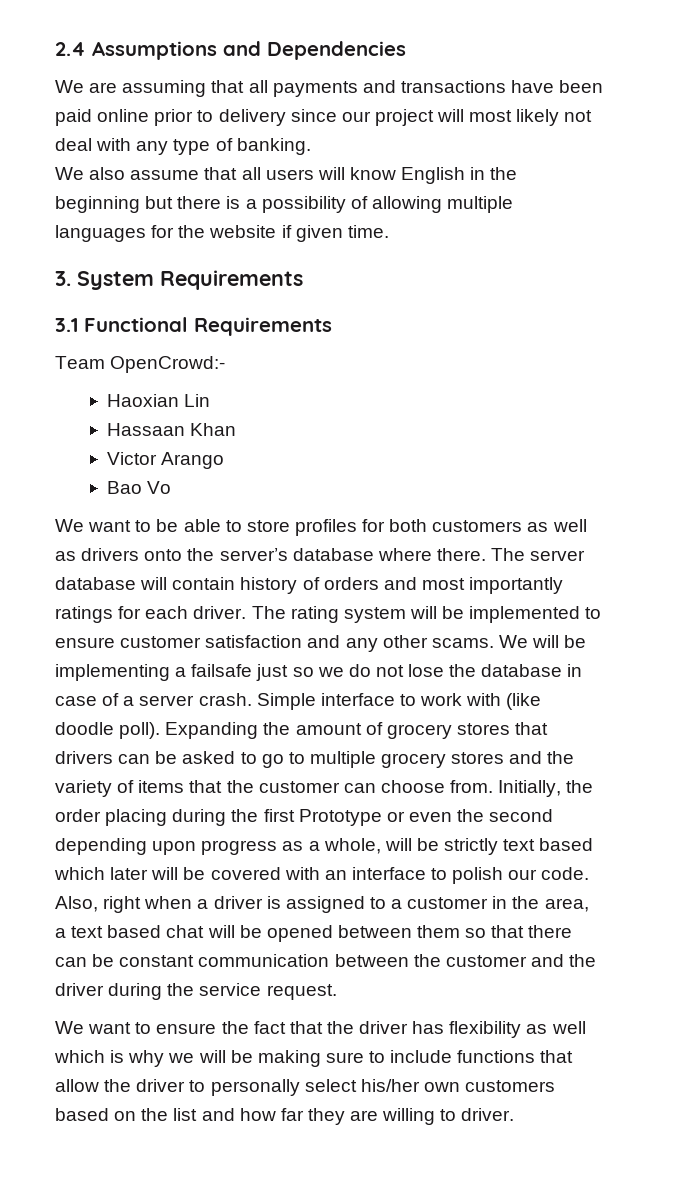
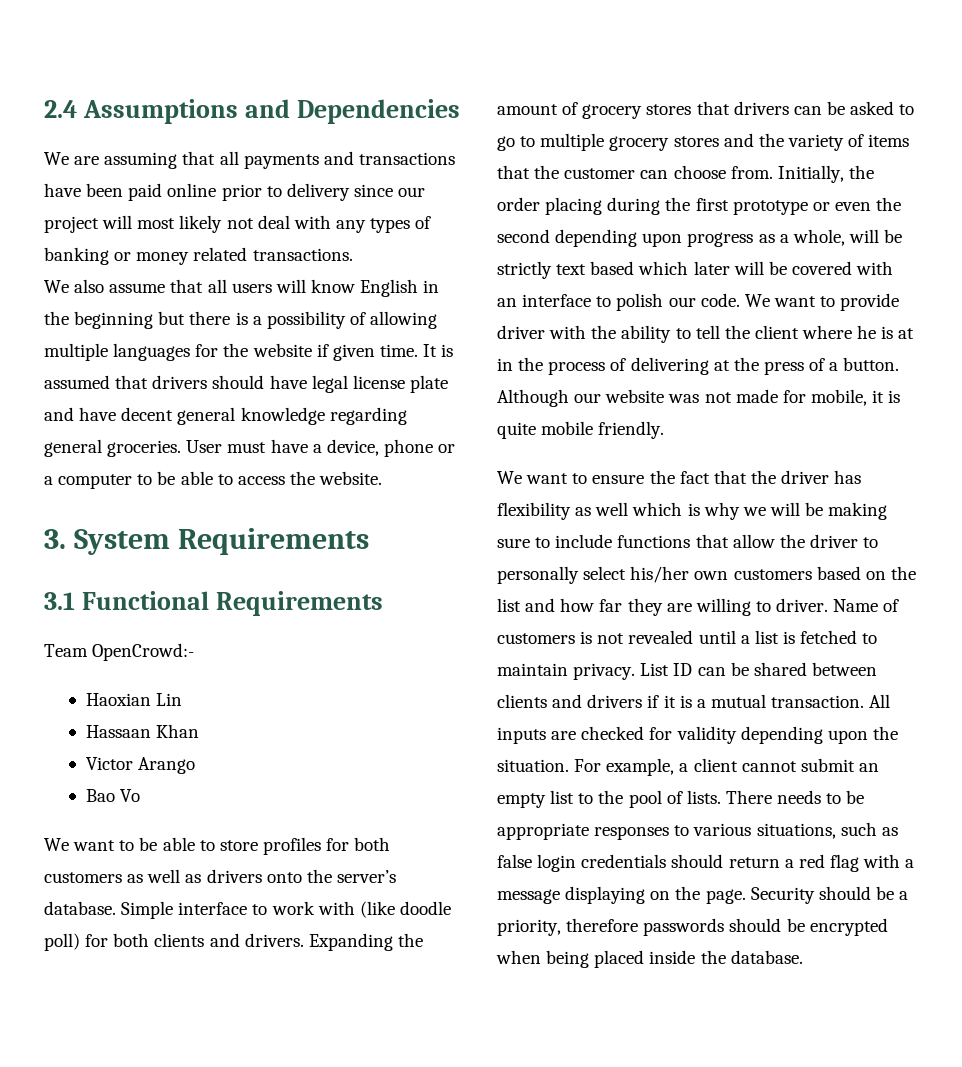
- We are assuming that all payments and transactions have been paid online prior to delivery since our project will most likely not deal with any type of banking.
+ We are assuming that all payments and transactions have been paid online prior to delivery since our project will most likely not deal with any types of banking or money related transactions.
+ It is assumed that drivers should have legal license plate and have decent general knowledge regarding general groceries. User must have a device, phone or a computer to be able to access the website.
- We want to be able to store profiles for both customers as well as drivers onto the server’s database where there. The server database will contain history of orders and most importantly ratings for each driver. The rating system will be implemented to ensure customer satisfaction and any other scams. We will be implementing a failsafe just so we do not lose the database in case of a server crash.
+ We want to be able to store profiles for both customers as well as drivers onto the server’s database.
- Simple interface to work with (like doodle poll).
+ Simple interface to work with (like doodle poll) for both clients and drivers.
- Initially, the order placing during the first Prototype or even the second depending upon progress as a whole, will be strictly text based which later will be covered with an interface to polish our code.
+ Initially, the order placing during the first prototype or even the second depending upon progress as a whole, will be strictly text based which later will be covered with an interface to polish our code.
- Also, right when a driver is assigned to a customer in the area, a text based chat will be opened between them so that there can be constant communication between the customer and the driver during the service request.
+ We want to provide driver with the ability to tell the client where he is at in the process of delivering at the press of a button. Although our website was not made for mobile, it is quite mobile friendly.
+ Name of customers is not revealed until a list is fetched to maintain privacy. List ID can be shared between clients and drivers if it is a mutual transaction. All inputs are checked for validity depending upon the situation. For example, a client cannot submit an empty list to the pool of lists. There needs to be appropriate responses to various situations, such as false login credentials should return a red flag with a message displaying on the page. Security should be a priority, therefore passwords should be encrypted when being placed inside the database.

